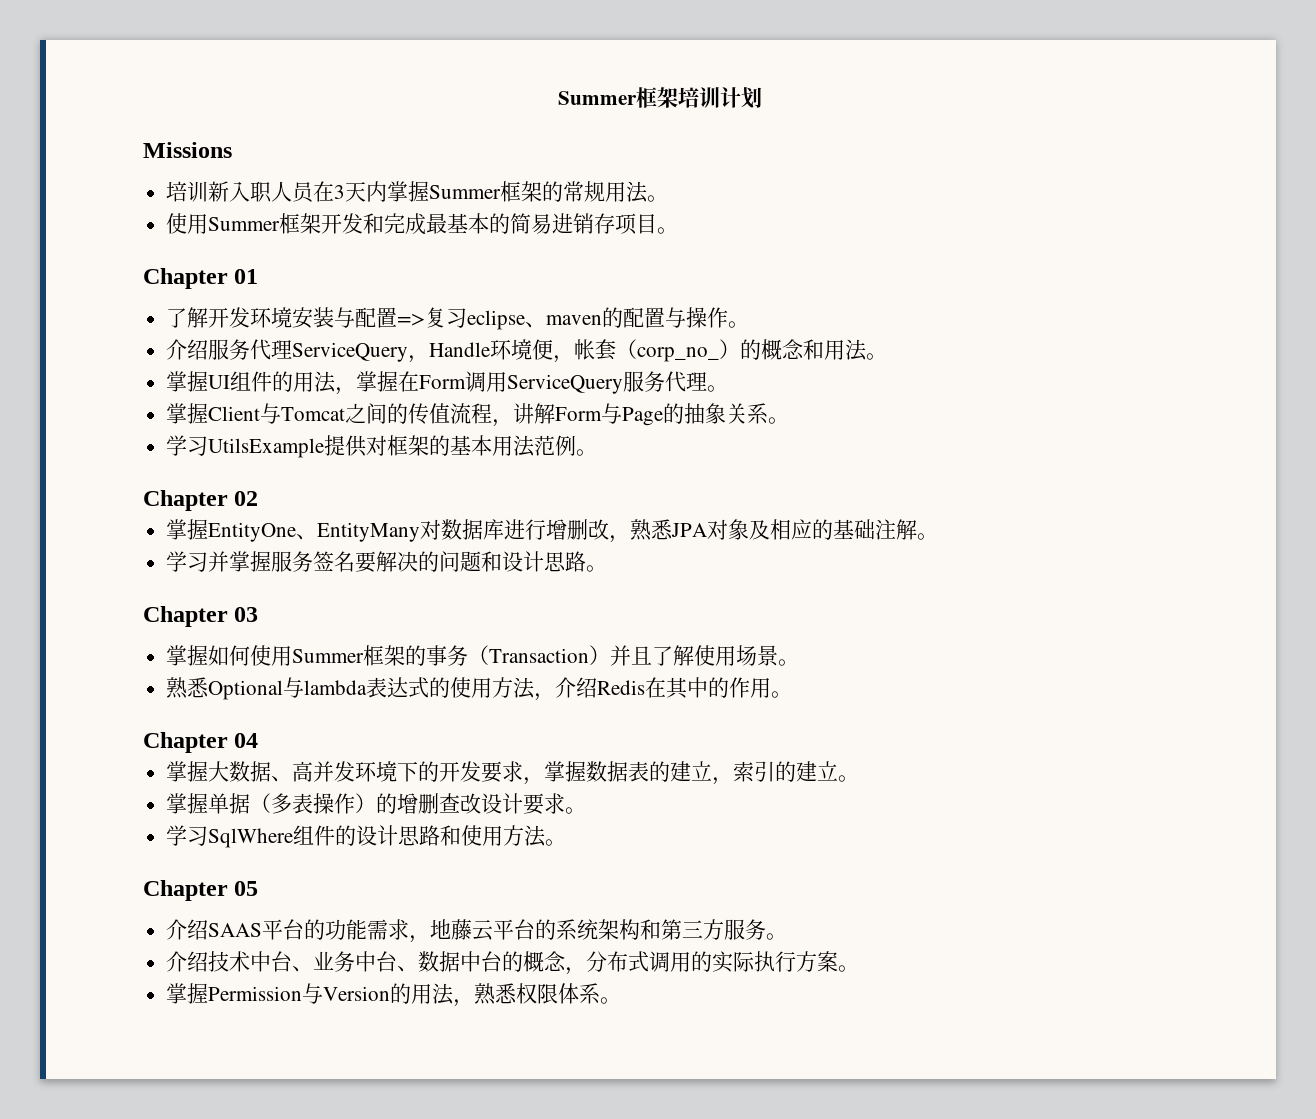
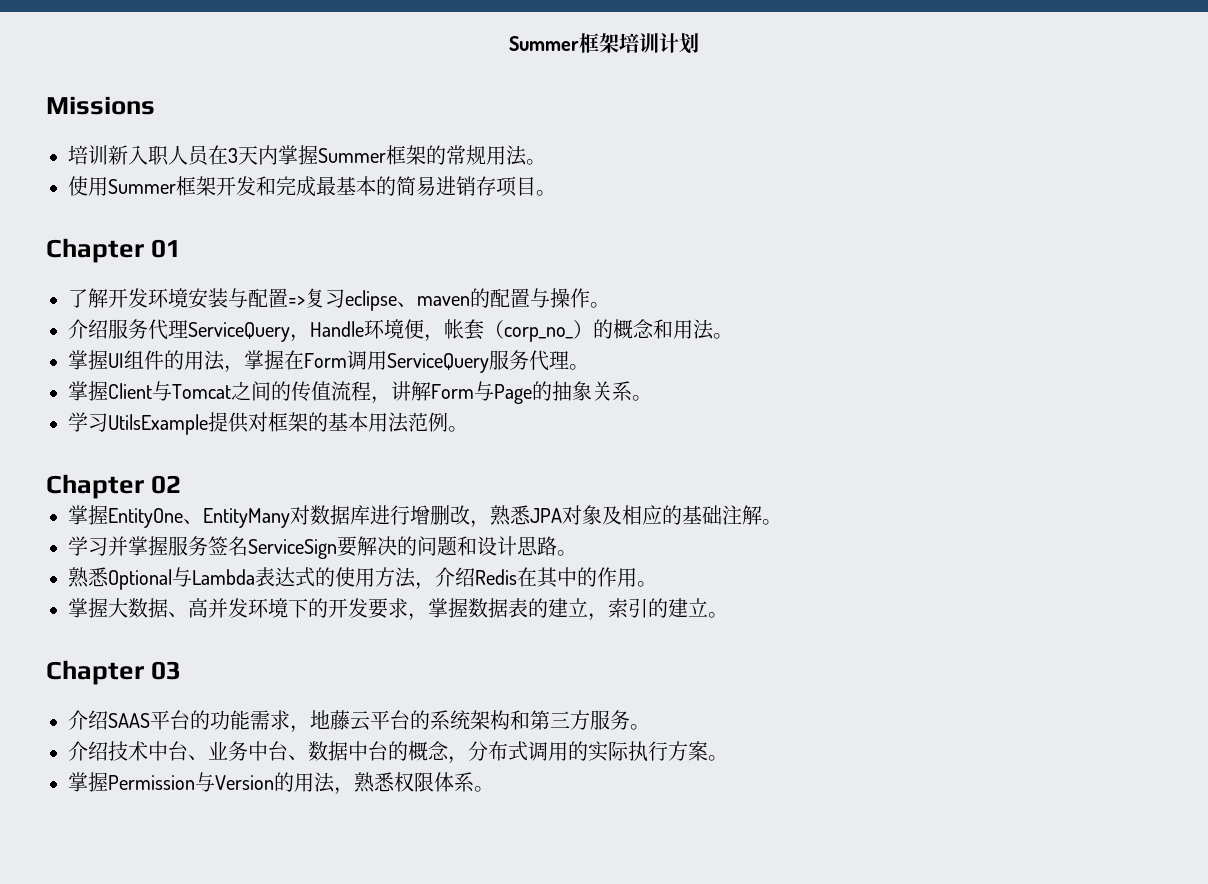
- 学习并掌握服务签名要解决的问题和设计思路。
+ 学习并掌握服务签名ServiceSign要解决的问题和设计思路。
- Chapter 03
- 掌握如何使用Summer框架的事务（Transaction）并且了解使用场景。
- 熟悉Optional与lambda表达式的使用方法，介绍Redis在其中的作用。
+ 熟悉Optional与Lambda表达式的使用方法，介绍Redis在其中的作用。
- Chapter 04
- 掌握单据（多表操作）的增删查改设计要求。
- 学习SqlWhere组件的设计思路和使用方法。
- Chapter 05
+ Chapter 03

